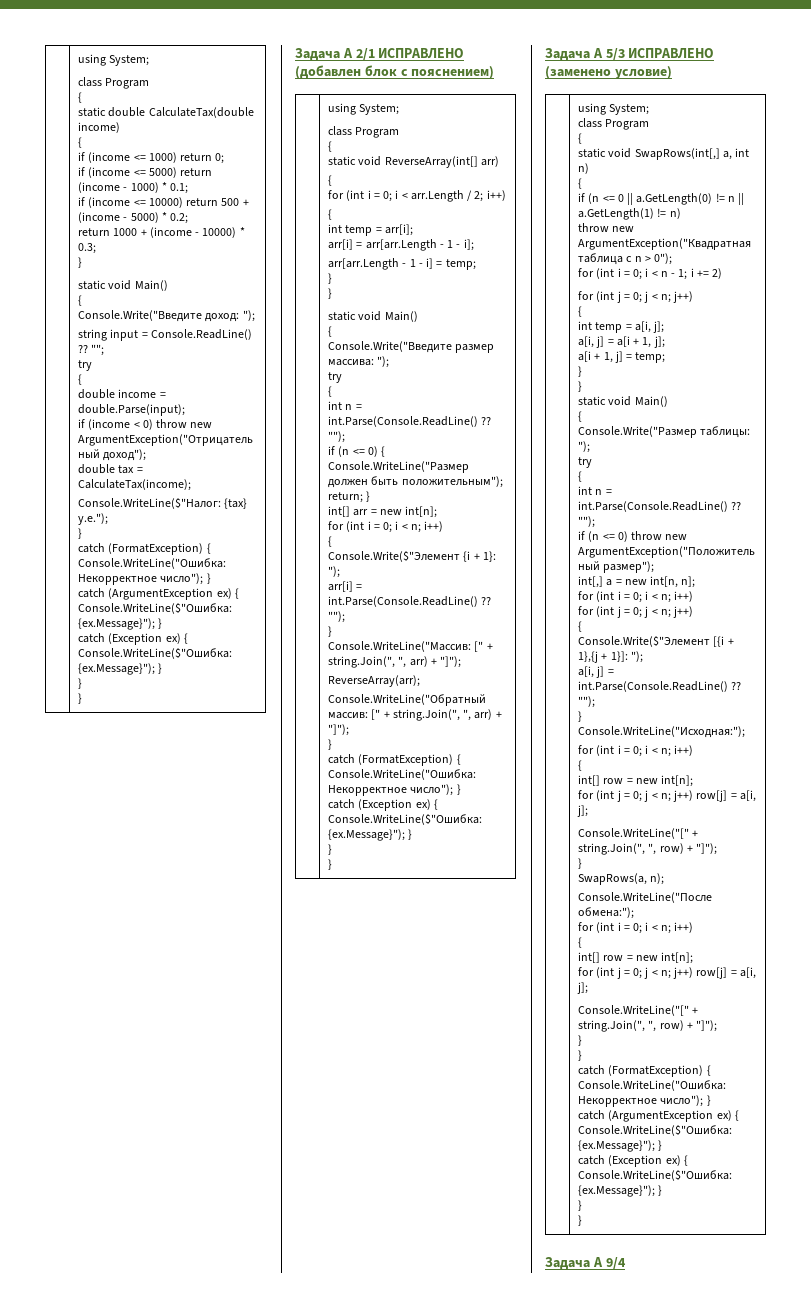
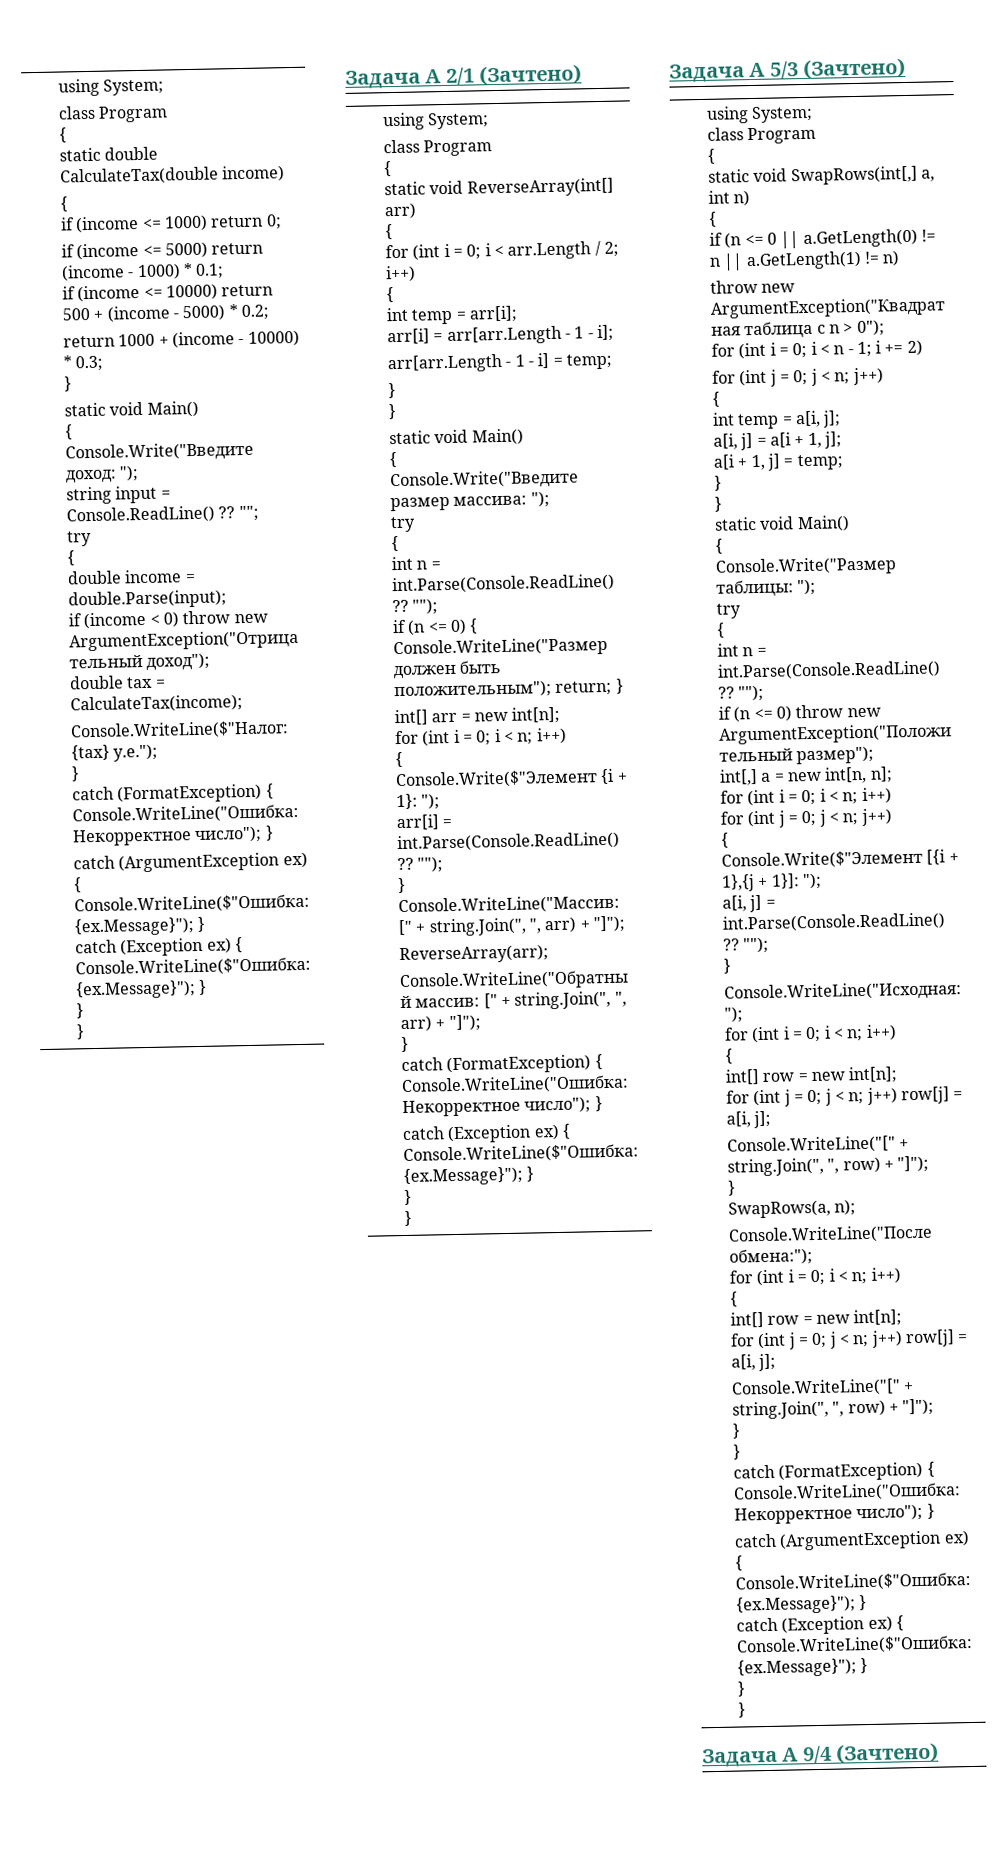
- Задача А 2/1 ИСПРАВЛЕНО (добавлен блок с пояснением)
+ Задача А 2/1 (Зачтено)
- Задача А 5/3 ИСПРАВЛЕНО (заменено условие)
+ Задача А 5/3 (Зачтено)
- Задача А 9/4
+ Задача А 9/4 (Зачтено)

